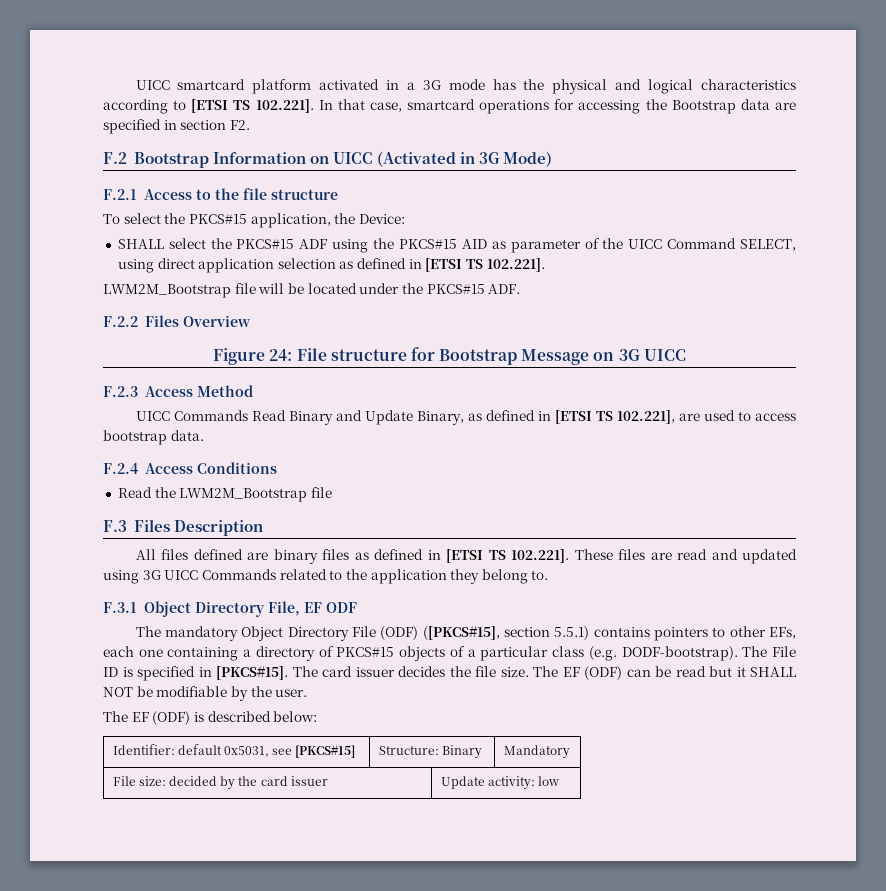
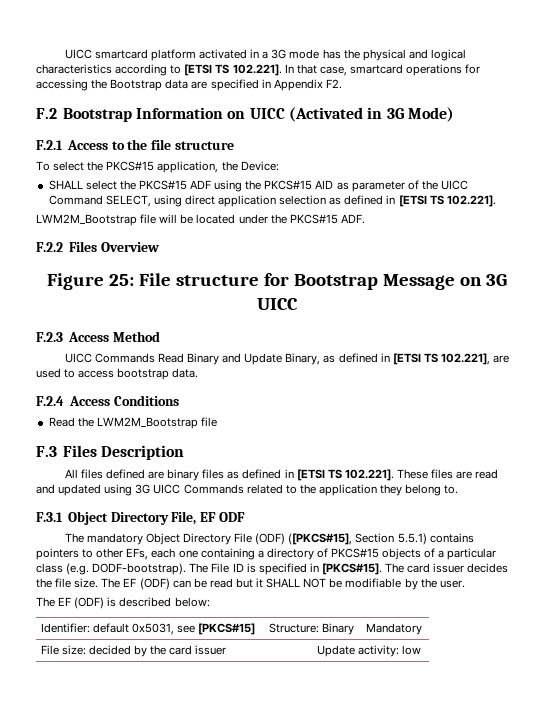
- UICC smartcard platform activated in a 3G mode has the physical and logical characteristics according to [ETSI TS 102.221]. In that case, smartcard operations for accessing the Bootstrap data are specified in section F2.
+ UICC smartcard platform activated in a 3G mode has the physical and logical characteristics according to [ETSI TS 102.221]. In that case, smartcard operations for accessing the Bootstrap data are specified in Appendix F2.
- Figure 24: File structure for Bootstrap Message on 3G UICC
+ Figure 25: File structure for Bootstrap Message on 3G UICC
- The mandatory Object Directory File (ODF) ([PKCS#15], section 5.5.1) contains pointers to other EFs, each one containing a directory of PKCS#15 objects of a particular class (e.g. DODF-bootstrap).
+ The mandatory Object Directory File (ODF) ([PKCS#15], Section 5.5.1) contains pointers to other EFs, each one containing a directory of PKCS#15 objects of a particular class (e.g. DODF-bootstrap).

